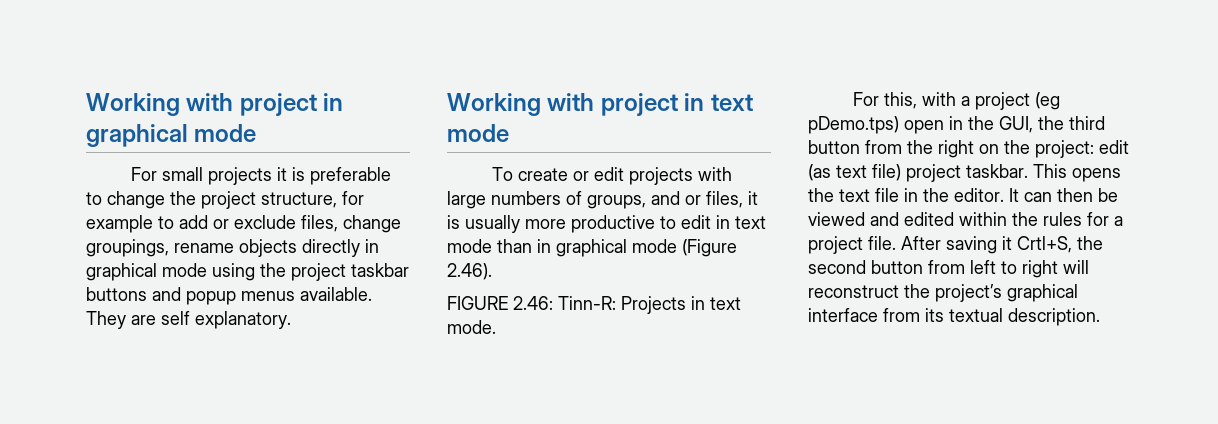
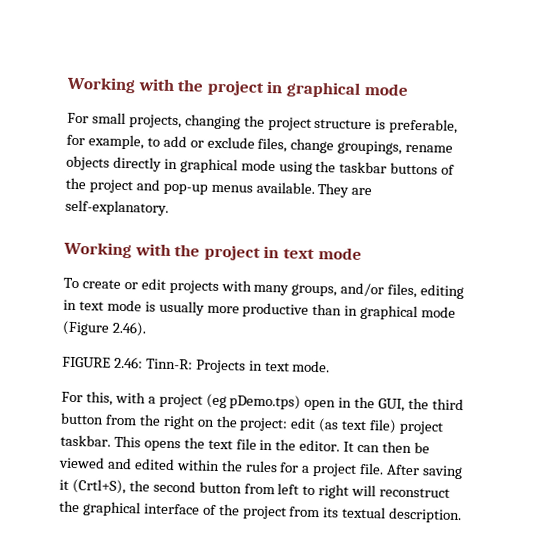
- Working with project in graphical mode
+ Working with the project in graphical mode
- For small projects it is preferable to change the project structure, for example to add or exclude files, change groupings, rename objects directly in graphical mode using the project taskbar buttons and popup menus available.
+ For small projects, changing the project structure is preferable, for example, to add or exclude files, change groupings, rename objects directly in graphical mode using the taskbar buttons of the project and pop-up menus available.
- They are self explanatory.
- Working with project in text mode
+ They are self-explanatory.
+ Working with the project in text mode
- To create or edit projects with large numbers of groups, and or files, it is usually more productive to edit in text mode than in graphical mode (Figure 2.46).
+ To create or edit projects with many groups, and/or files, editing in text mode is usually more productive than in graphical mode (Figure 2.46).
- After saving it Crtl+S, the second button from left to right will reconstruct the project’s graphical interface from its textual description.
+ After saving it (Crtl+S), the second button from left to right will reconstruct the graphical interface of the project from its textual description.

